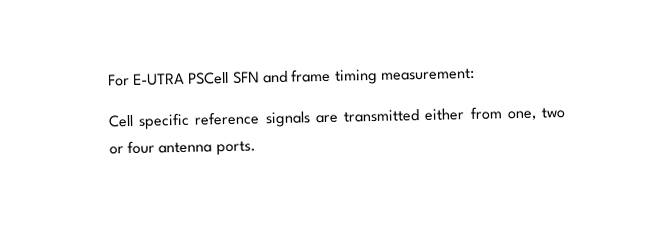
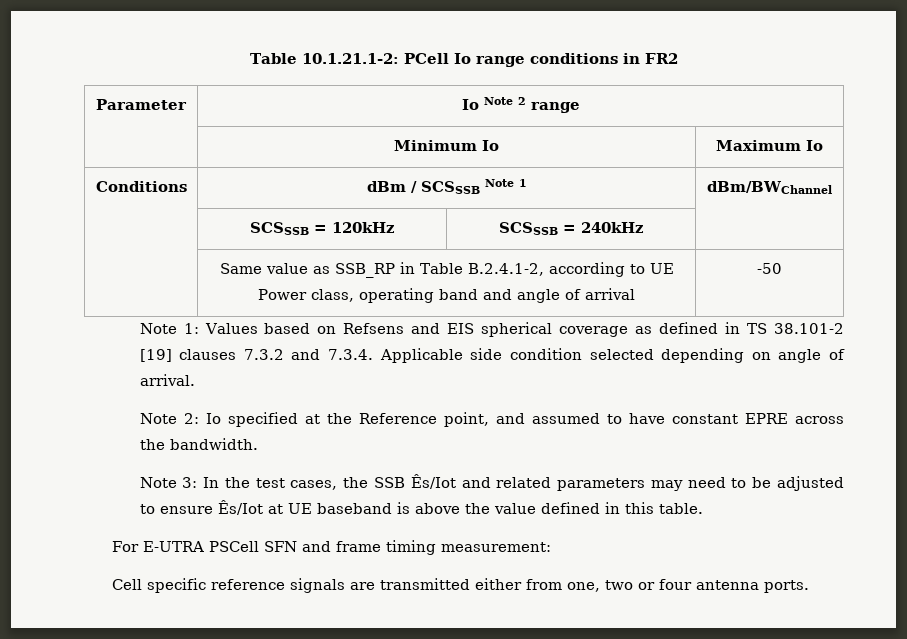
+ Table 10.1.21.1-2: PCell Io range conditions in FR2
+ Parameter | Io Note 2 range
+ | Minimum Io | Maximum Io
+ Conditions | dBm / SCSSSB Note 1 | dBm/BWChannel
+ | SCSSSB = 120kHz | SCSSSB = 240kHz |
+ | Same value as SSB_RP in Table B.2.4.1-2, according to UE Power class, operating band and angle of arrival | -50
+ Note 1: Values based on Refsens and EIS spherical coverage as defined in TS 38.101-2 [19] clauses 7.3.2 and 7.3.4. Applicable side condition selected depending on angle of arrival.
+ Note 2: Io specified at the Reference point, and assumed to have constant EPRE across the bandwidth.
+ Note 3: In the test cases, the SSB Ês/Iot and related parameters may need to be adjusted to ensure Ês/Iot at UE baseband is above the value defined in this table.

